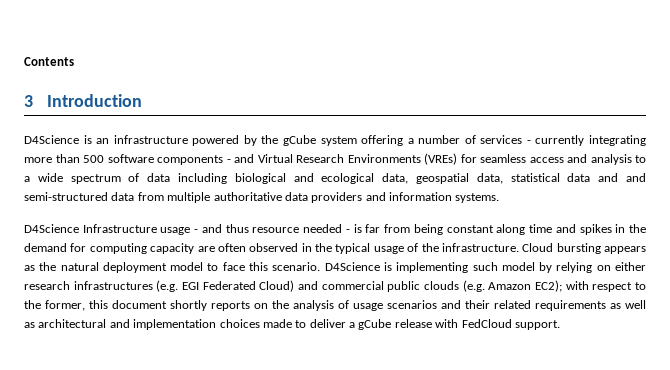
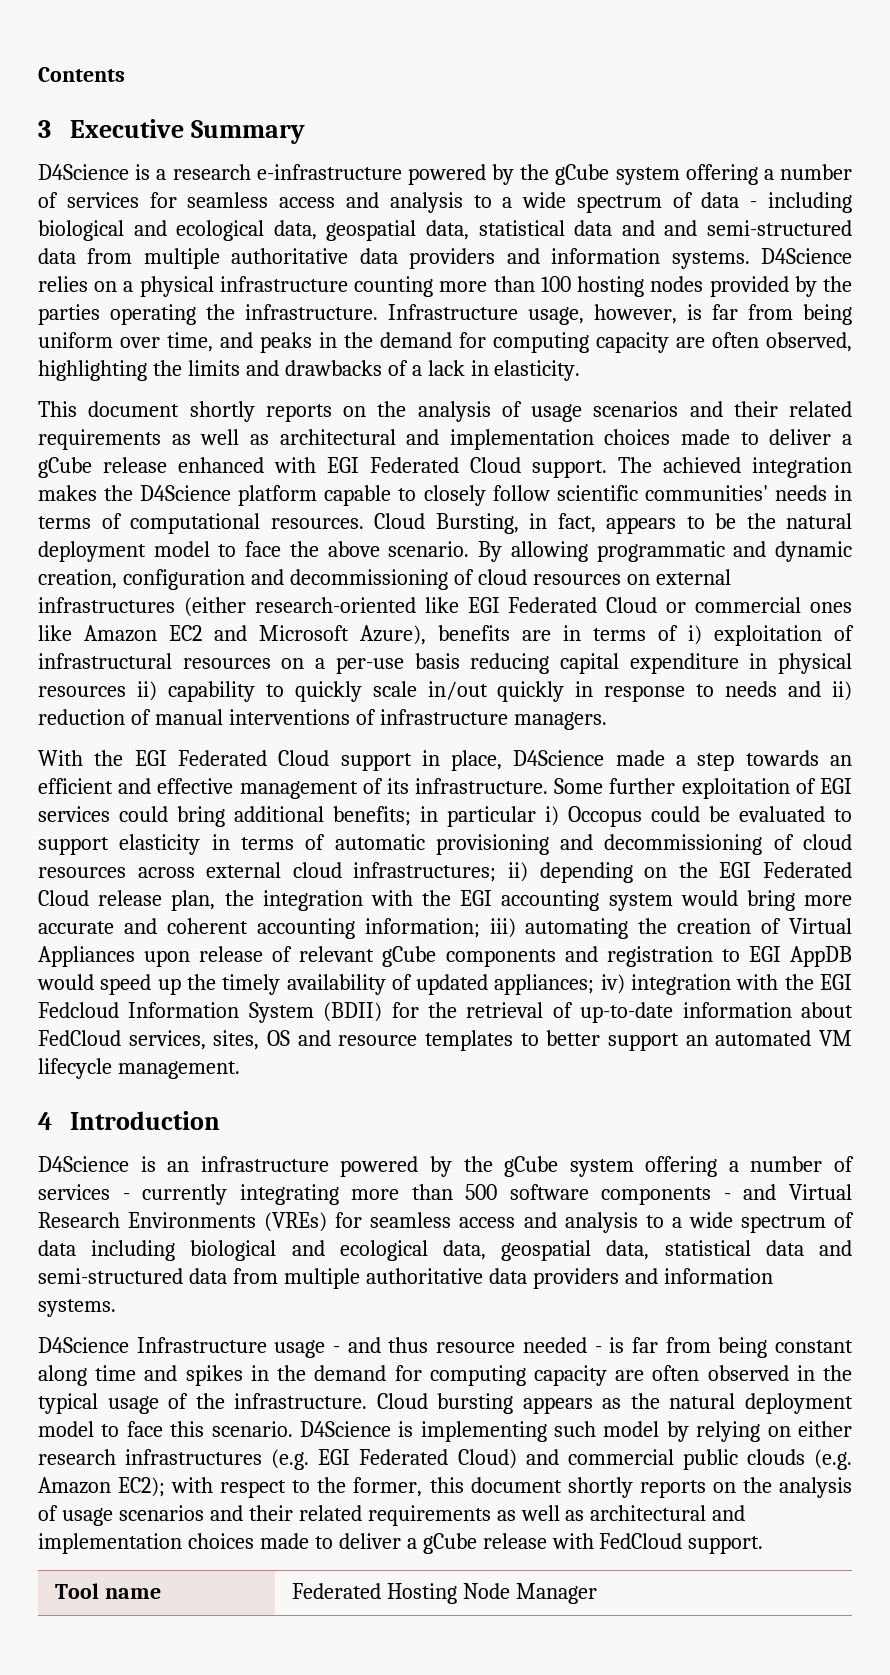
- 3 Introduction
+ 3 Executive Summary
+ D4Science is a research e-infrastructure powered by the gCube system offering a number of services for seamless access and analysis to a wide spectrum of data - including biological and ecological data, geospatial data, statistical data and and semi-structured data from multiple authoritative data providers and information systems. D4Science relies on a physical infrastructure counting more than 100 hosting nodes provided by the parties operating the infrastructure. Infrastructure usage, however, is far from being uniform over time, and peaks in the demand for computing capacity are often observed, highlighting the limits and drawbacks of a lack in elasticity.
+ This document shortly reports on the analysis of usage scenarios and their related requirements as well as architectural and implementation choices made to deliver a gCube release enhanced with EGI Federated Cloud support. The achieved integration makes the D4Science platform capable to closely follow scientific communities' needs in terms of computational resources. Cloud Bursting, in fact, appears to be the natural deployment model to face the above scenario. By allowing programmatic and dynamic creation, configuration and decommissioning of cloud resources on external infrastructures (either research-oriented like EGI Federated Cloud or commercial ones like Amazon EC2 and Microsoft Azure), benefits are in terms of i) exploitation of infrastructural resources on a per-use basis reducing capital expenditure in physical resources ii) capability to quickly scale in/out quickly in response to needs and ii) reduction of manual interventions of infrastructure managers.
+ With the EGI Federated Cloud support in place, D4Science made a step towards an efficient and effective management of its infrastructure. Some further exploitation of EGI services could bring additional benefits; in particular i) Occopus could be evaluated to support elasticity in terms of automatic provisioning and decommissioning of cloud resources across external cloud infrastructures; ii) depending on the EGI Federated Cloud release plan, the integration with the EGI accounting system would bring more accurate and coherent accounting information; iii) automating the creation of Virtual Appliances upon release of relevant gCube components and registration to EGI AppDB would speed up the timely availability of updated appliances; iv) integration with the EGI Fedcloud Information System (BDII) for the retrieval of up-to-date information about FedCloud services, sites, OS and resource templates to better support an automated VM lifecycle management.
+ 4 Introduction
- D4Science is an infrastructure powered by the gCube system offering a number of services - currently integrating more than 500 software components - and Virtual Research Environments (VREs) for seamless access and analysis to a wide spectrum of data including biological and ecological data, geospatial data, statistical data and and semi-structured data from multiple authoritative data providers and information systems.
+ D4Science is an infrastructure powered by the gCube system offering a number of services - currently integrating more than 500 software components - and Virtual Research Environments (VREs) for seamless access and analysis to a wide spectrum of data including biological and ecological data, geospatial data, statistical data and semi-structured data from multiple authoritative data providers and information systems.
+ Tool name | Federated Hosting Node Manager

